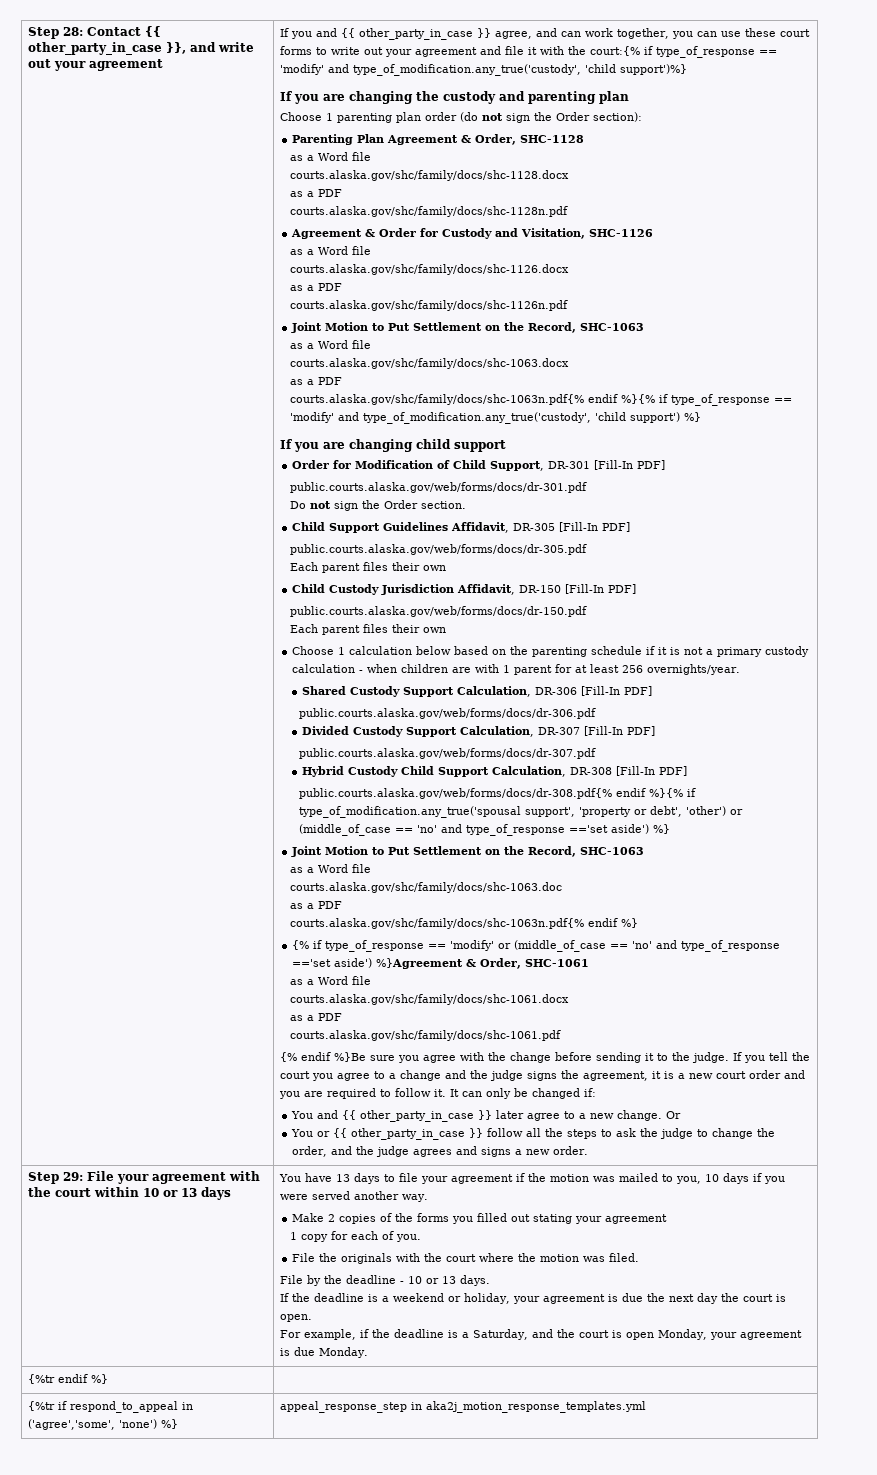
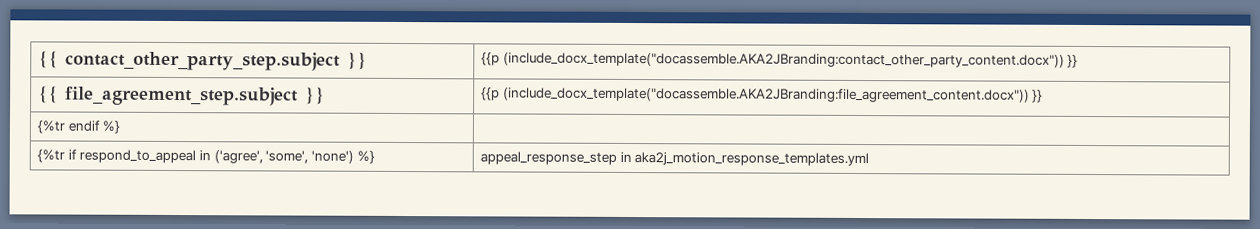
- Step 28: Contact {{ other_party_in_case }}, and write out your agreement | If you and {{ other_party_in_case }} agree, and can work together, you can use these court forms to write out your agreement and file it with the court:{% if type_of_response == 'modify' and type_of_modification.any_true('custody', 'child support')%}
- If you are changing the custody and parenting plan
- Choose 1 parenting plan order (do not sign the Order section):
- Parenting Plan Agreement & Order, SHC-1128
- as a Word file
- courts.alaska.gov/shc/family/docs/shc-1128.docx
- as a PDF
- courts.alaska.gov/shc/family/docs/shc-1128n.pdf
- Agreement & Order for Custody and Visitation, SHC-1126
- as a Word file
- courts.alaska.gov/shc/family/docs/shc-1126.docx
- as a PDF
- courts.alaska.gov/shc/family/docs/shc-1126n.pdf
- Joint Motion to Put Settlement on the Record, SHC-1063
- as a Word file
- courts.alaska.gov/shc/family/docs/shc-1063.docx
- as a PDF
- courts.alaska.gov/shc/family/docs/shc-1063n.pdf{% endif %}{% if type_of_response == 'modify' and type_of_modification.any_true('custody', 'child support') %}
- If you are changing child support
- Order for Modification of Child Support, DR-301 [Fill-In PDF]
- public.courts.alaska.gov/web/forms/docs/dr-301.pdf
- Do not sign the Order section.
- Child Support Guidelines Affidavit, DR-305 [Fill-In PDF]
- public.courts.alaska.gov/web/forms/docs/dr-305.pdf
- Each parent files their own
- Child Custody Jurisdiction Affidavit, DR-150 [Fill-In PDF]
- public.courts.alaska.gov/web/forms/docs/dr-150.pdf
- Each parent files their own
- Choose 1 calculation below based on the parenting schedule if it is not a primary custody calculation - when children are with 1 parent for at least 256 overnights/year.
- Shared Custody Support Calculation, DR-306 [Fill-In PDF]
- public.courts.alaska.gov/web/forms/docs/dr-306.pdf
- Divided Custody Support Calculation, DR-307 [Fill-In PDF]
- public.courts.alaska.gov/web/forms/docs/dr-307.pdf
- Hybrid Custody Child Support Calculation, DR-308 [Fill-In PDF]
- public.courts.alaska.gov/web/forms/docs/dr-308.pdf{% endif %}{% if type_of_modification.any_true('spousal support', 'property or debt', 'other') or (middle_of_case == 'no' and type_of_response =='set aside') %}
- Joint Motion to Put Settlement on the Record, SHC-1063
- as a Word file
- courts.alaska.gov/shc/family/docs/shc-1063.doc
- as a PDF
- courts.alaska.gov/shc/family/docs/shc-1063n.pdf{% endif %}
- {% if type_of_response == 'modify' or (middle_of_case == 'no' and type_of_response =='set aside') %}Agreement & Order, SHC-1061
- as a Word file
- courts.alaska.gov/shc/family/docs/shc-1061.docx
- as a PDF
- courts.alaska.gov/shc/family/docs/shc-1061.pdf
- {% endif %}Be sure you agree with the change before sending it to the judge. If you tell the court you agree to a change and the judge signs the agreement, it is a new court order and you are required to follow it. It can only be changed if:
- You and {{ other_party_in_case }} later agree to a new change. Or
- You or {{ other_party_in_case }} follow all the steps to ask the judge to change the order, and the judge agrees and signs a new order.
- Step 29: File your agreement with the court within 10 or 13 days | You have 13 days to file your agreement if the motion was mailed to you, 10 days if you were served another way.
- Make 2 copies of the forms you filled out stating your agreement
- 1 copy for each of you.
- File the originals with the court where the motion was filed.
- File by the deadline - 10 or 13 days.
- If the deadline is a weekend or holiday, your agreement is due the next day the court is open.
- For example, if the deadline is a Saturday, and the court is open Monday, your agreement is due Monday.
+ {{ contact_other_party_step.subject }} | {{p (include_docx_template("docassemble.AKA2JBranding:contact_other_party_content.docx")) }}
+ {{ file_agreement_step.subject }} | {{p (include_docx_template("docassemble.AKA2JBranding:file_agreement_content.docx")) }}
- {%tr if respond_to_appeal in ('agree','some', 'none') %} | appeal_response_step in aka2j_motion_response_templates.yml
+ {%tr if respond_to_appeal in ('agree', 'some', 'none') %} | appeal_response_step in aka2j_motion_response_templates.yml

